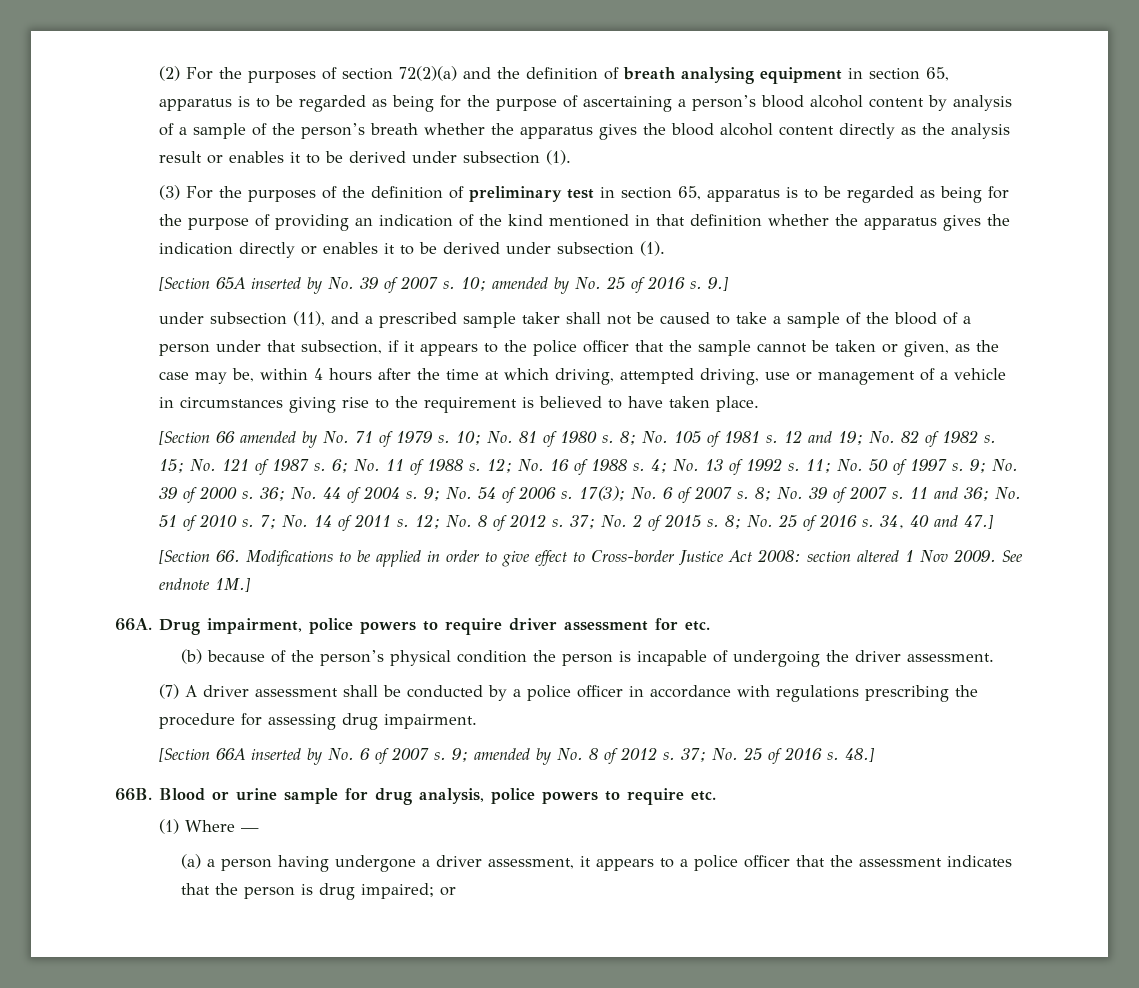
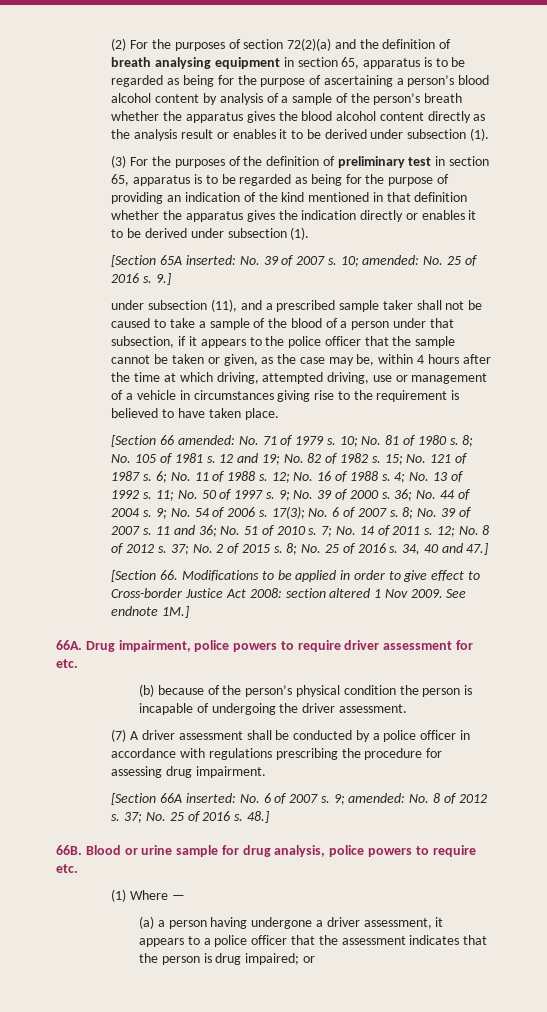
- [Section 65A inserted by No. 39 of 2007 s.
+ [Section 65A inserted: No. 39 of 2007 s.
- 10; amended by No. 25 of 2016 s.
+ 10; amended: No. 25 of 2016 s.
- [Section 66 amended by No. 71 of 1979 s.
+ [Section 66 amended: No. 71 of 1979 s.
- [Section 66A inserted by No. 6 of 2007 s.
+ [Section 66A inserted: No. 6 of 2007 s.
- 9; amended by No. 8 of 2012 s.
+ 9; amended: No. 8 of 2012 s.

